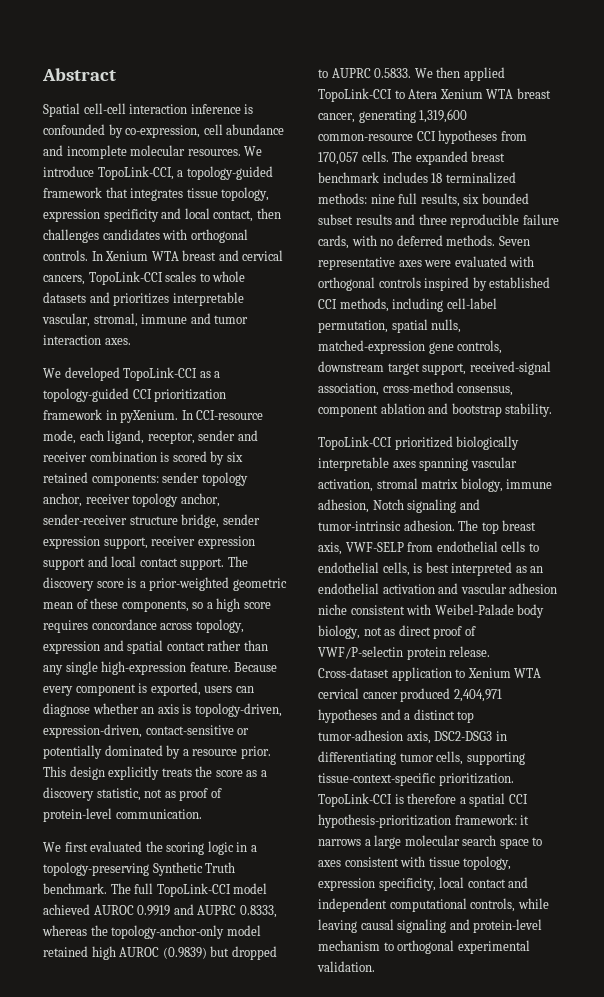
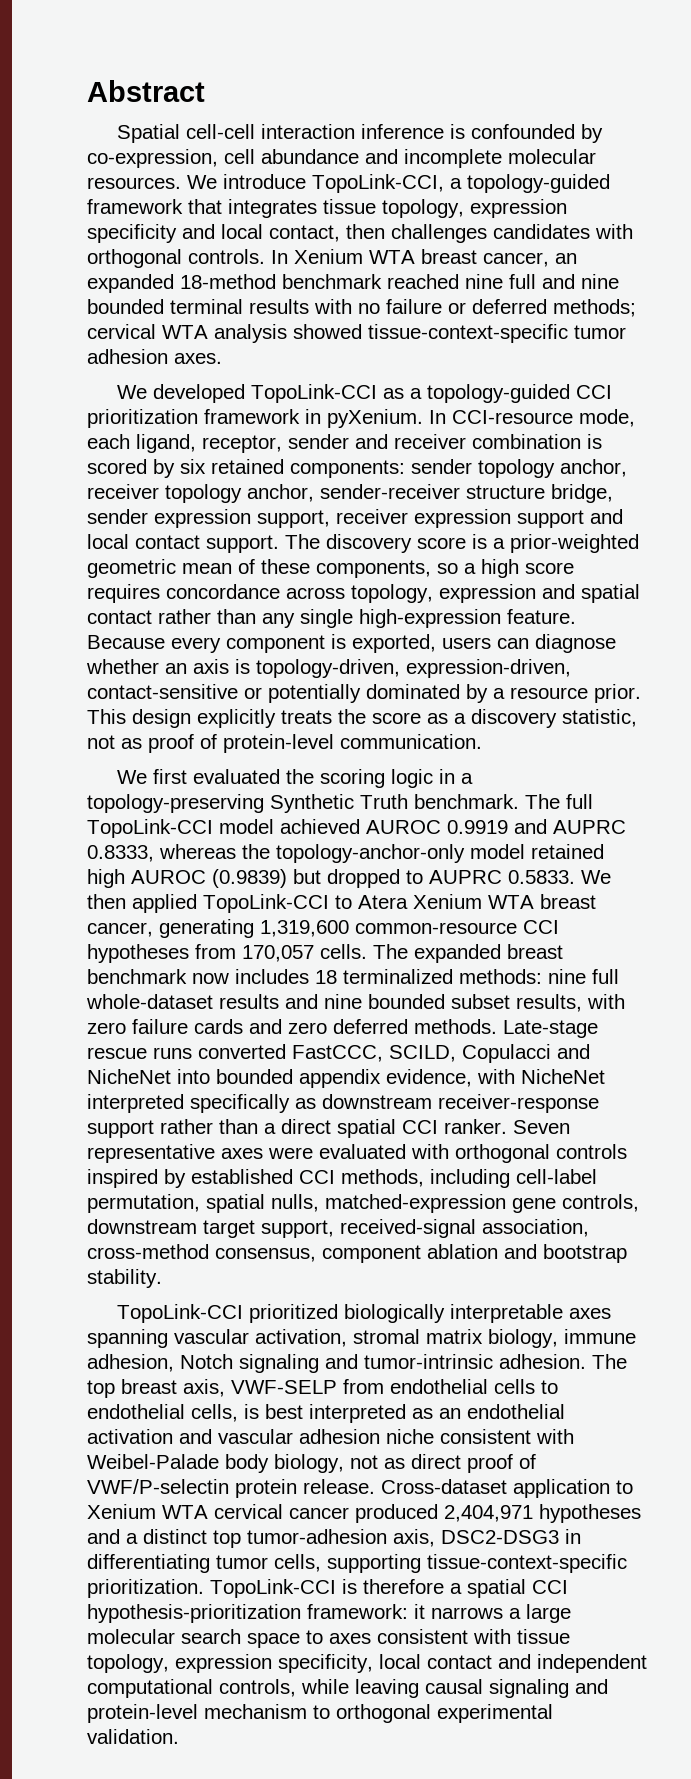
- In Xenium WTA breast and cervical cancers, TopoLink-CCI scales to whole datasets and prioritizes interpretable vascular, stromal, immune and tumor interaction axes.
+ In Xenium WTA breast cancer, an expanded 18-method benchmark reached nine full and nine bounded terminal results with no failure or deferred methods; cervical WTA analysis showed tissue-context-specific tumor adhesion axes.
- The expanded breast benchmark includes 18 terminalized methods: nine full results, six bounded subset results and three reproducible failure cards, with no deferred methods.
+ The expanded breast benchmark now includes 18 terminalized methods: nine full whole-dataset results and nine bounded subset results, with zero failure cards and zero deferred methods. Late-stage rescue runs converted FastCCC, SCILD, Copulacci and NicheNet into bounded appendix evidence, with NicheNet interpreted specifically as downstream receiver-response support rather than a direct spatial CCI ranker.

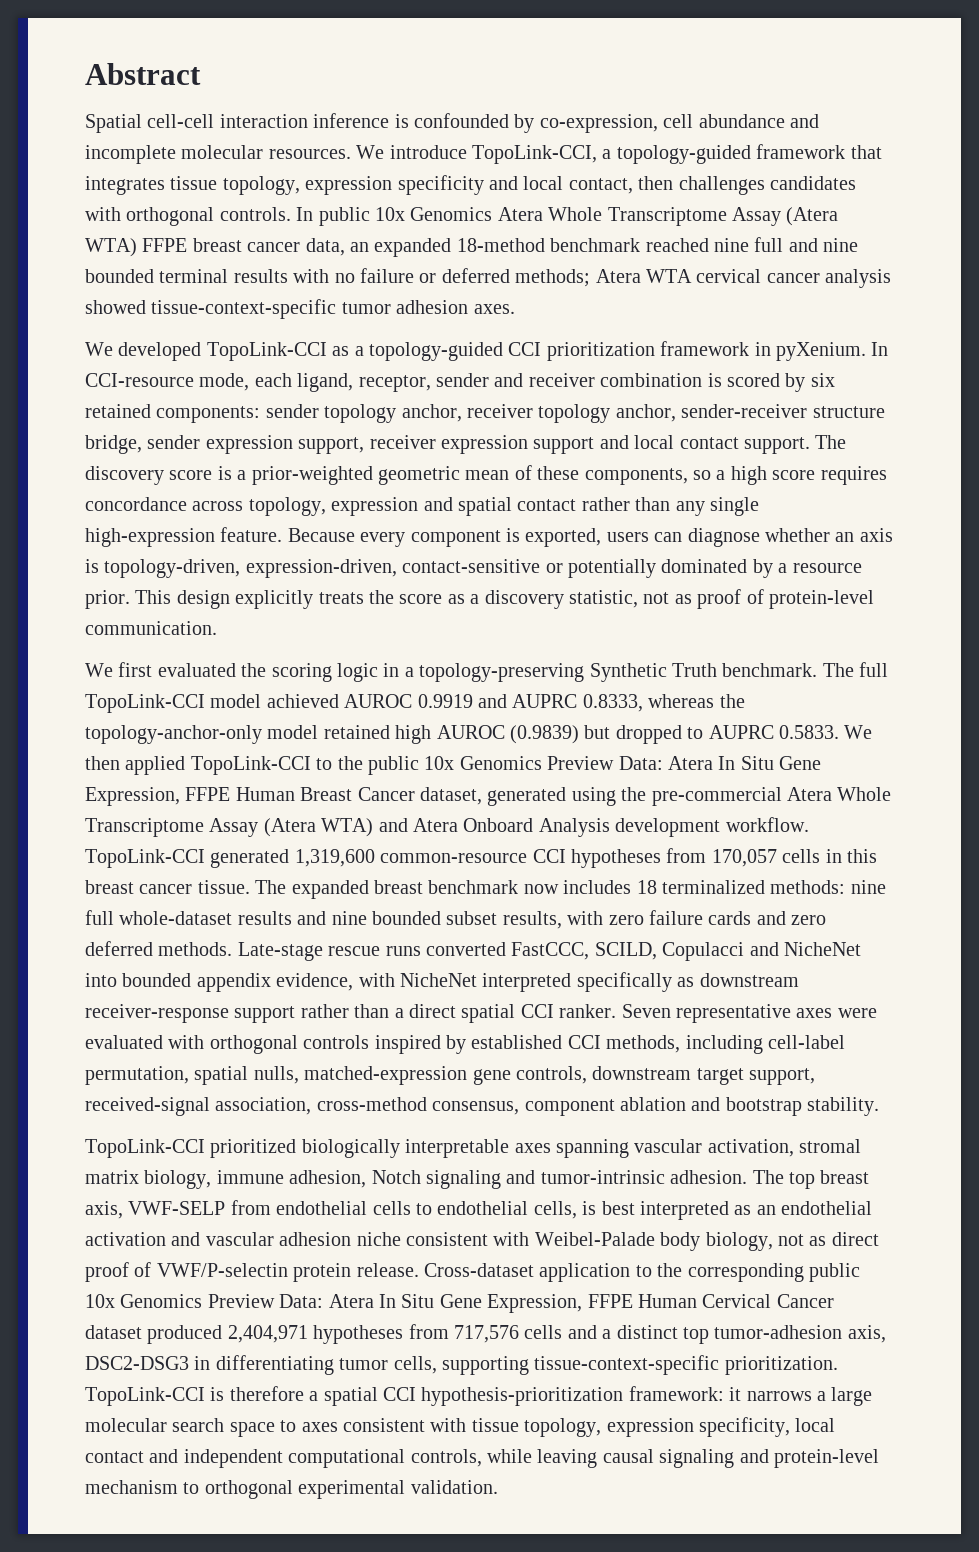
- In Xenium WTA breast cancer, an expanded 18-method benchmark reached nine full and nine bounded terminal results with no failure or deferred methods; cervical WTA analysis showed tissue-context-specific tumor adhesion axes.
+ In public 10x Genomics Atera Whole Transcriptome Assay (Atera WTA) FFPE breast cancer data, an expanded 18-method benchmark reached nine full and nine bounded terminal results with no failure or deferred methods; Atera WTA cervical cancer analysis showed tissue-context-specific tumor adhesion axes.
- The full TopoLink-CCI model achieved AUROC 0.9919 and AUPRC 0.8333, whereas the topology-anchor-only model retained high AUROC (0.9839) but dropped to AUPRC 0.5833. We then applied TopoLink-CCI to Atera Xenium WTA breast cancer, generating 1,319,600 common-resource CCI hypotheses from 170,057 cells.
+ The full TopoLink-CCI model achieved AUROC 0.9919 and AUPRC 0.8333, whereas the topology-anchor-only model retained high AUROC (0.9839) but dropped to AUPRC 0.5833. We then applied TopoLink-CCI to the public 10x Genomics Preview Data: Atera In Situ Gene Expression, FFPE Human Breast Cancer dataset, generated using the pre-commercial Atera Whole Transcriptome Assay (Atera WTA) and Atera Onboard Analysis development workflow. TopoLink-CCI generated 1,319,600 common-resource CCI hypotheses from 170,057 cells in this breast cancer tissue.
- Cross-dataset application to Xenium WTA cervical cancer produced 2,404,971 hypotheses and a distinct top tumor-adhesion axis, DSC2-DSG3 in differentiating tumor cells, supporting tissue-context-specific prioritization.
+ Cross-dataset application to the corresponding public 10x Genomics Preview Data: Atera In Situ Gene Expression, FFPE Human Cervical Cancer dataset produced 2,404,971 hypotheses from 717,576 cells and a distinct top tumor-adhesion axis, DSC2-DSG3 in differentiating tumor cells, supporting tissue-context-specific prioritization.

